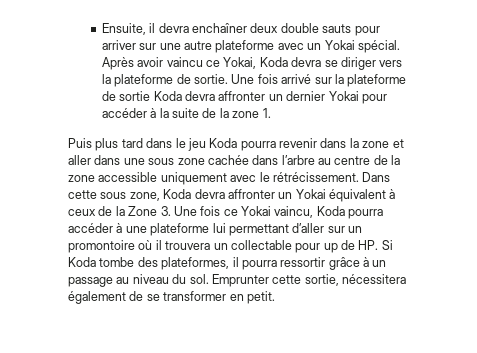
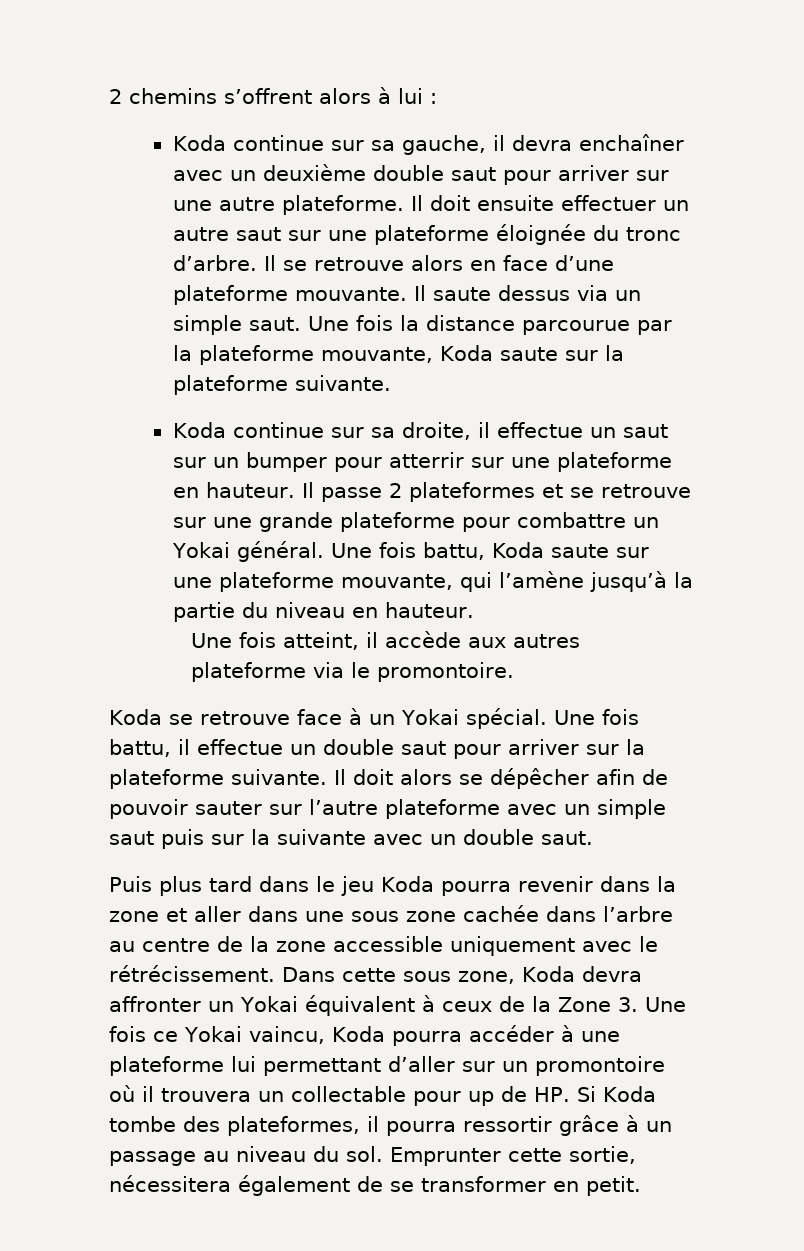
- Ensuite, il devra enchaîner deux double sauts pour arriver sur une autre plateforme avec un Yokai spécial. Après avoir vaincu ce Yokai, Koda devra se diriger vers la plateforme de sortie. Une fois arrivé sur la plateforme de sortie Koda devra affronter un dernier Yokai pour accéder à la suite de la zone 1.
+ 2 chemins s’offrent alors à lui :
+ Koda continue sur sa gauche, il devra enchaîner avec un deuxième double saut pour arriver sur une autre plateforme. Il doit ensuite effectuer un autre saut sur une plateforme éloignée du tronc d’arbre. Il se retrouve alors en face d’une plateforme mouvante. Il saute dessus via un simple saut. Une fois la distance parcourue par la plateforme mouvante, Koda saute sur la plateforme suivante.
+ Koda continue sur sa droite, il effectue un saut sur un bumper pour atterrir sur une plateforme en hauteur. Il passe 2 plateformes et se retrouve sur une grande plateforme pour combattre un Yokai général. Une fois battu, Koda saute sur une plateforme mouvante, qui l’amène jusqu’à la partie du niveau en hauteur.
+ Une fois atteint, il accède aux autres plateforme via le promontoire.
+ Koda se retrouve face à un Yokai spécial. Une fois battu, il effectue un double saut pour arriver sur la plateforme suivante. Il doit alors se dépêcher afin de pouvoir sauter sur l’autre plateforme avec un simple saut puis sur la suivante avec un double saut.

